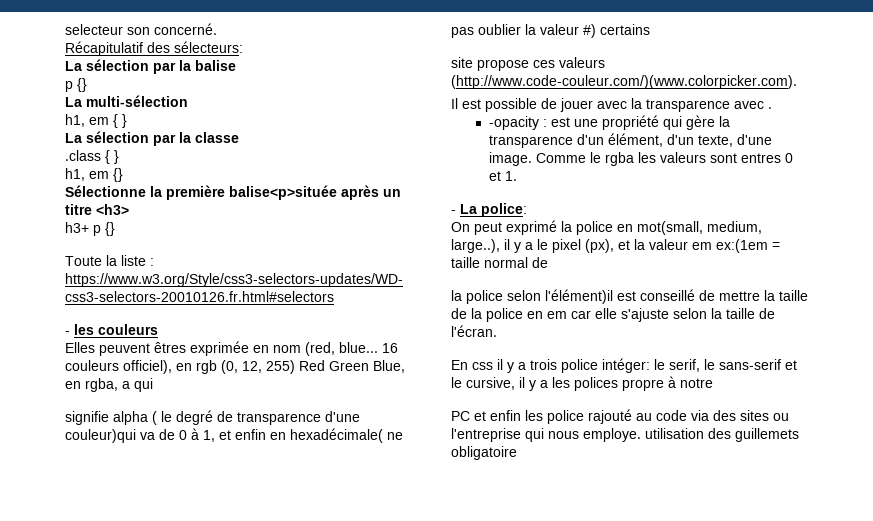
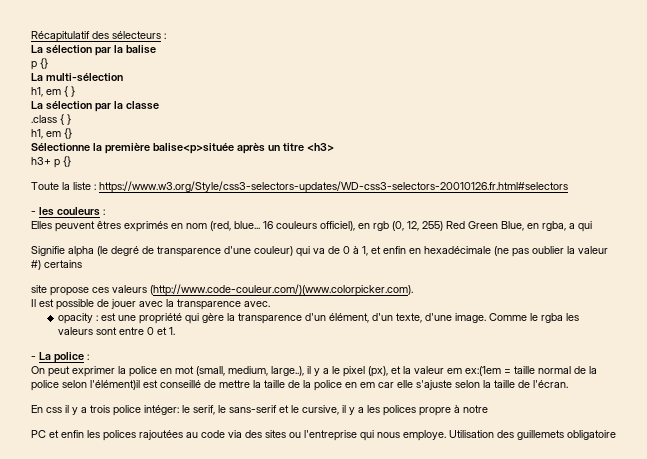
- selecteur son concerné.
- Récapitulatif des sélecteurs:
+ Récapitulatif des sélecteurs :
- - les couleurs
+ - les couleurs :
- Elles peuvent êtres exprimée en nom (red, blue...
+ Elles peuvent êtres exprimés en nom (red, blue...
- signifie alpha ( le degré de transparence d'une couleur)qui va de 0 à 1, et enfin en hexadécimale( ne pas oublier la valeur #) certains
+ Signifie alpha (le degré de transparence d'une couleur) qui va de 0 à 1, et enfin en hexadécimale (ne pas oublier la valeur #) certains
- Il est possible de jouer avec la transparence avec .
- -opacity : est une propriété qui gère la transparence d'un élément, d'un texte, d'une image.
+ Il est possible de jouer avec la transparence avec.
+ opacity : est une propriété qui gère la transparence d'un élément, d'un texte, d'une image.
- Comme le rgba les valeurs sont entres 0 et 1.
+ Comme le rgba les valeurs sont entre 0 et 1.
- - La police:
+ - La police :
- On peut exprimé la police en mot(small, medium, large..), il y a le pixel (px), et la valeur em ex:(1em = taille normal de
- la police selon l'élément)il est conseillé de mettre la taille de la police en em car elle s'ajuste selon la taille de l'écran.
+ On peut exprimer la police en mot (small, medium, large..), il y a le pixel (px), et la valeur em ex:(1em = taille normal de la police selon l'élément)il est conseillé de mettre la taille de la police en em car elle s'ajuste selon la taille de l'écran.
- PC et enfin les police rajouté au code via des sites ou l'entreprise qui nous employe. utilisation des guillemets obligatoire
+ PC et enfin les polices rajoutées au code via des sites ou l'entreprise qui nous employe. Utilisation des guillemets obligatoire

